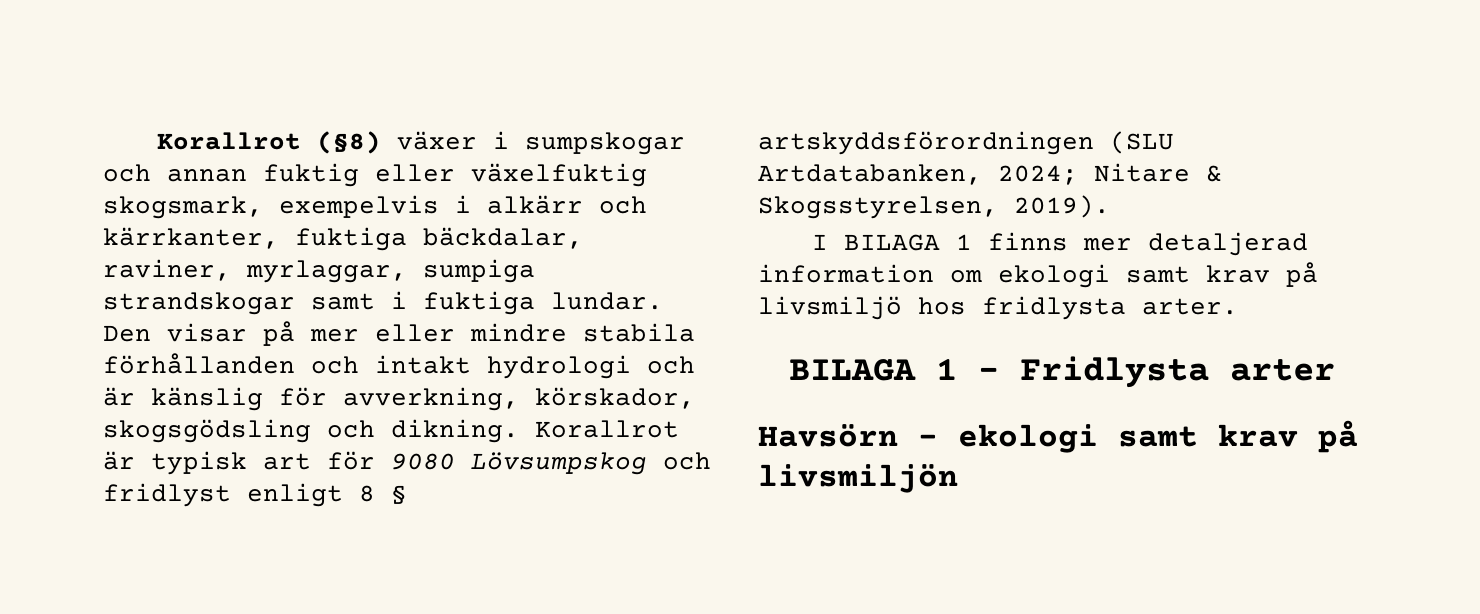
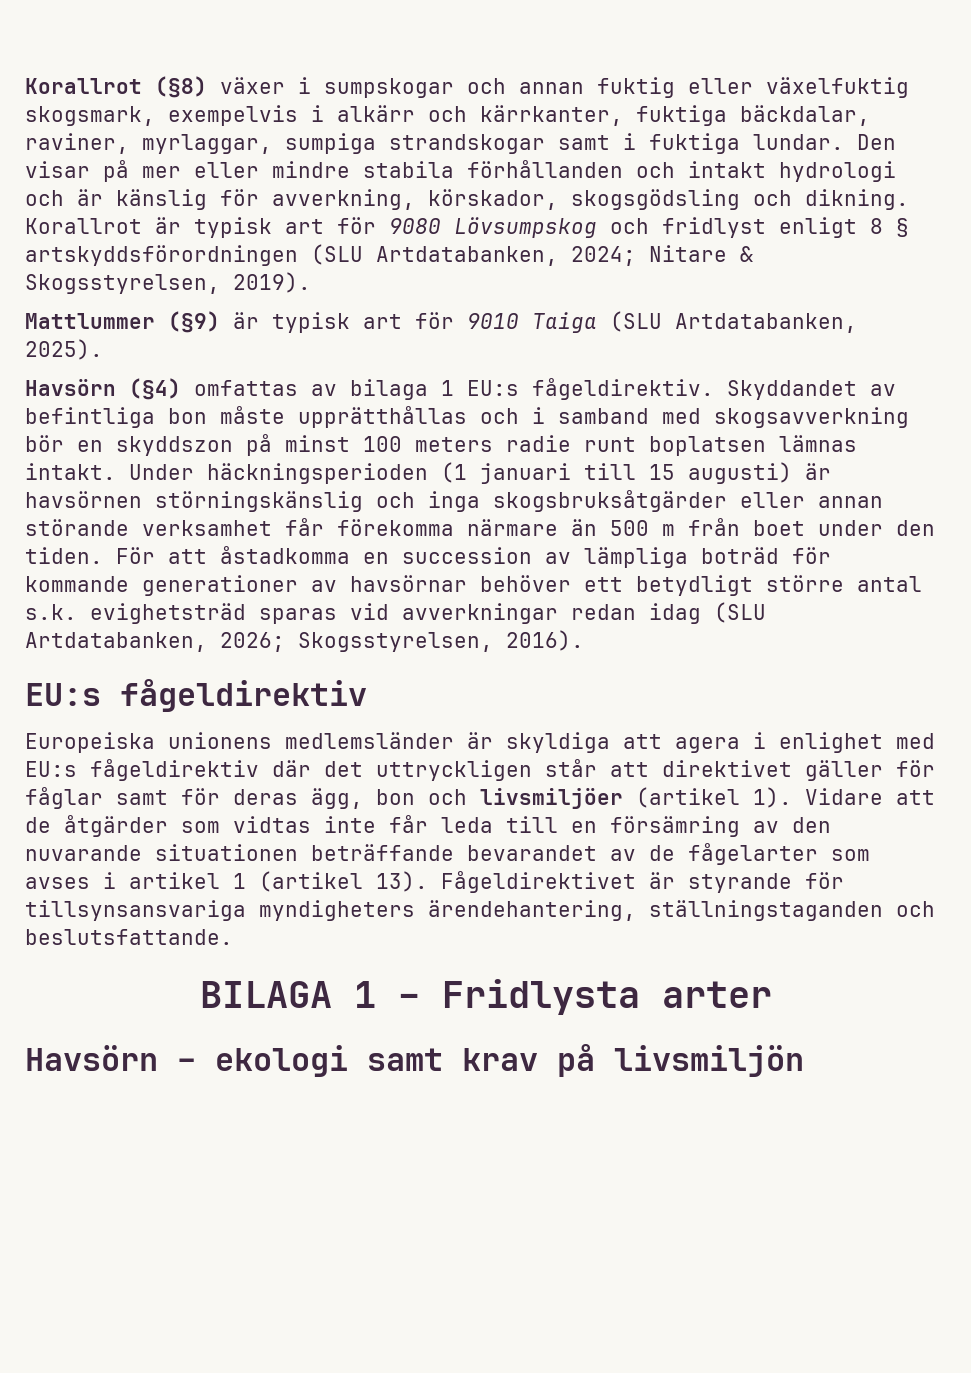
- I BILAGA 1 finns mer detaljerad information om ekologi samt krav på livsmiljö hos fridlysta arter.
+ Mattlummer (§9) är typisk art för 9010 Taiga (SLU Artdatabanken, 2025).
+ Havsörn (§4) omfattas av bilaga 1 EU:s fågeldirektiv. Skyddandet av befintliga bon måste upprätthållas och i samband med skogsavverkning bör en skyddszon på minst 100 meters radie runt boplatsen lämnas intakt. Under häckningsperioden (1 januari till 15 augusti) är havsörnen störningskänslig och inga skogsbruksåtgärder eller annan störande verksamhet får förekomma närmare än 500 m från boet under den tiden. För att åstadkomma en succession av lämpliga boträd för kommande generationer av havsörnar behöver ett betydligt större antal s.k. evighetsträd sparas vid avverkningar redan idag (SLU Artdatabanken, 2026; Skogsstyrelsen, 2016).
+ EU:s fågeldirektiv
+ Europeiska unionens medlemsländer är skyldiga att agera i enlighet med EU:s fågeldirektiv där det uttryckligen står att direktivet gäller för fåglar samt för deras ägg, bon och livsmiljöer (artikel 1). Vidare att de åtgärder som vidtas inte får leda till en försämring av den nuvarande situationen beträffande bevarandet av de fågelarter som avses i artikel 1 (artikel 13). Fågeldirektivet är styrande för tillsynsansvariga myndigheters ärendehantering, ställningstaganden och beslutsfattande.

